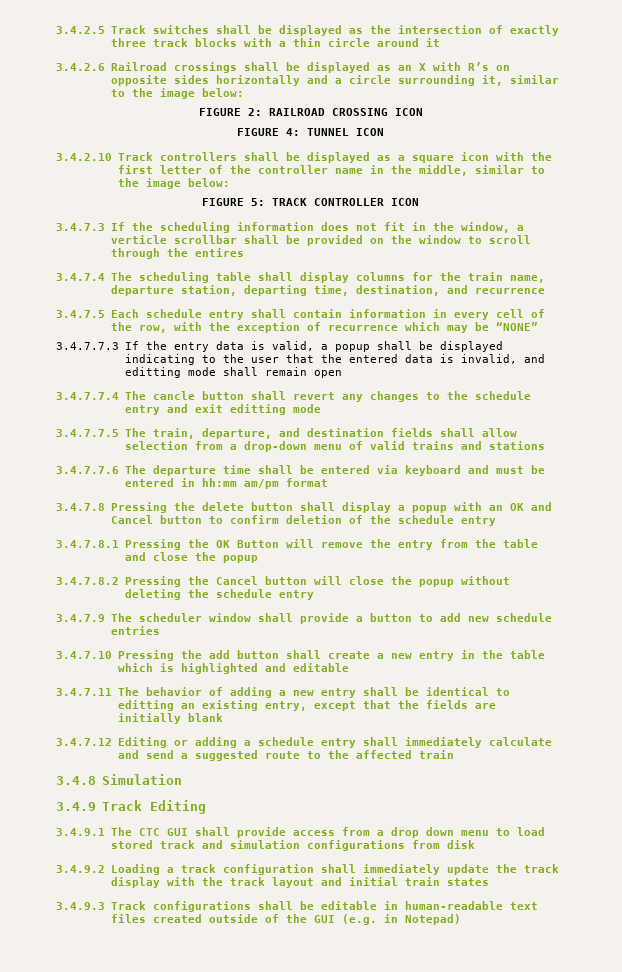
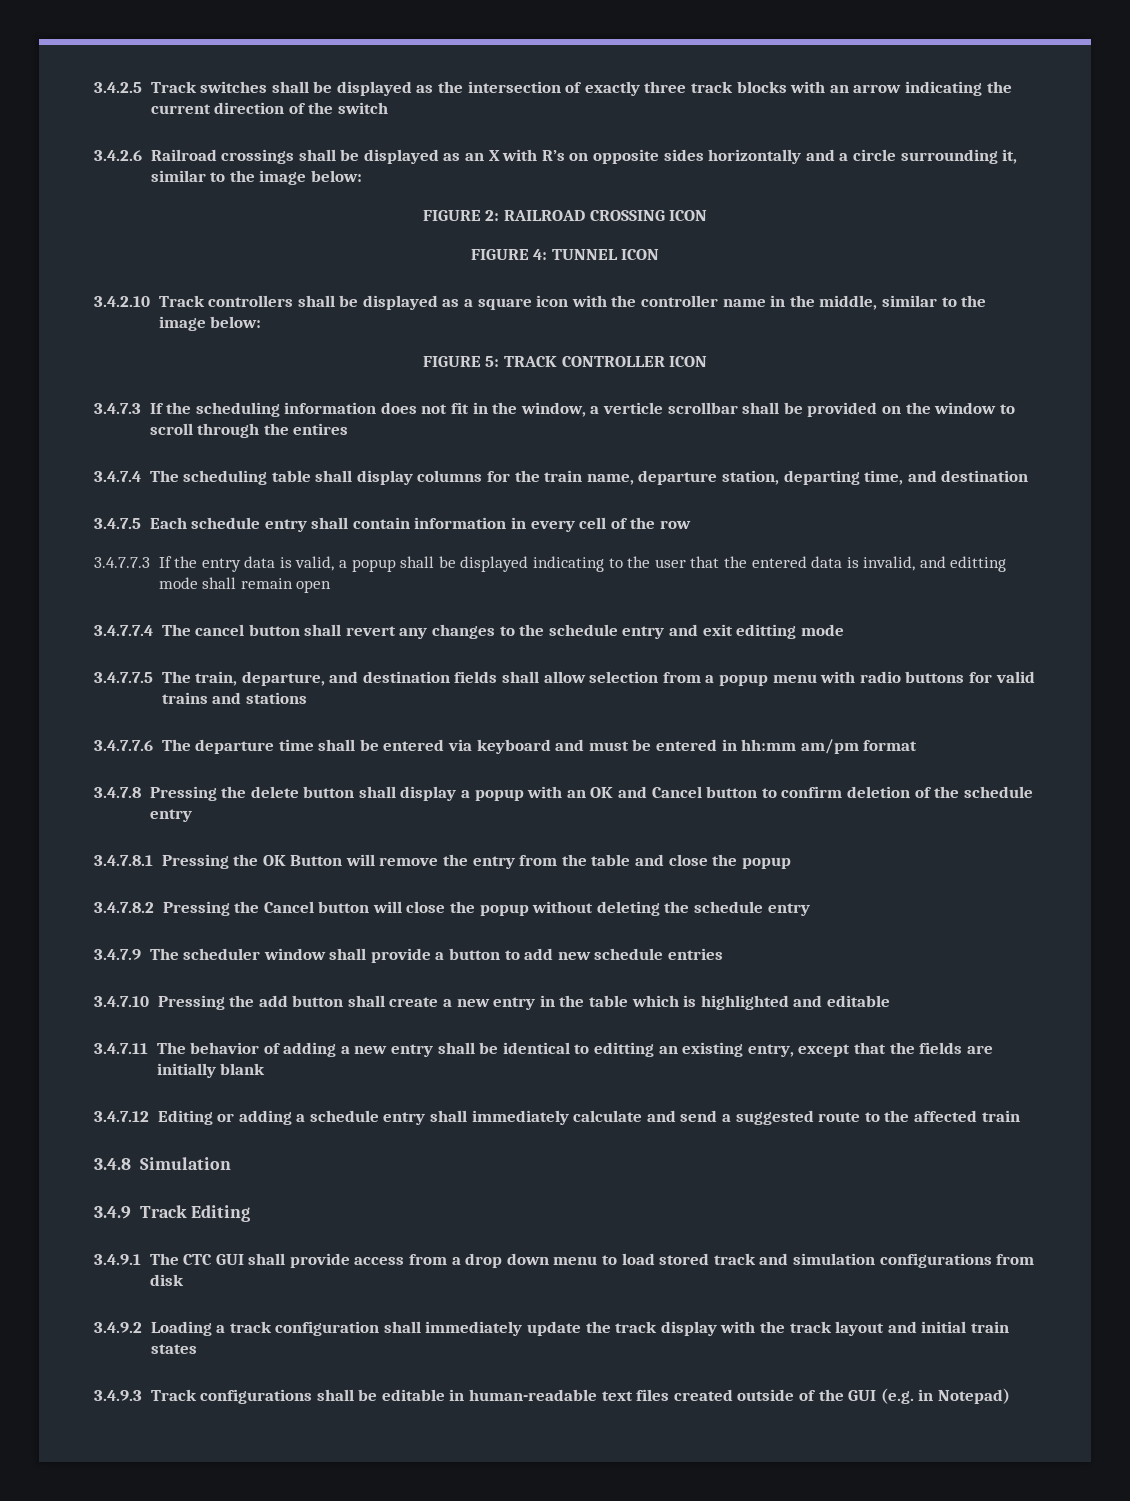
- 3.4.2.5 Track switches shall be displayed as the intersection of exactly three track blocks with a thin circle around it
+ 3.4.2.5 Track switches shall be displayed as the intersection of exactly three track blocks with an arrow indicating the current direction of the switch
- 3.4.2.10 Track controllers shall be displayed as a square icon with the first letter of the controller name in the middle, similar to the image below:
+ 3.4.2.10 Track controllers shall be displayed as a square icon with the controller name in the middle, similar to the image below:
- 3.4.7.4 The scheduling table shall display columns for the train name, departure station, departing time, destination, and recurrence
+ 3.4.7.4 The scheduling table shall display columns for the train name, departure station, departing time, and destination
- 3.4.7.5 Each schedule entry shall contain information in every cell of the row, with the exception of recurrence which may be “NONE”
+ 3.4.7.5 Each schedule entry shall contain information in every cell of the row
- 3.4.7.7.4 The cancle button shall revert any changes to the schedule entry and exit editting mode
+ 3.4.7.7.4 The cancel button shall revert any changes to the schedule entry and exit editting mode
- 3.4.7.7.5 The train, departure, and destination fields shall allow selection from a drop-down menu of valid trains and stations
+ 3.4.7.7.5 The train, departure, and destination fields shall allow selection from a popup menu with radio buttons for valid trains and stations

